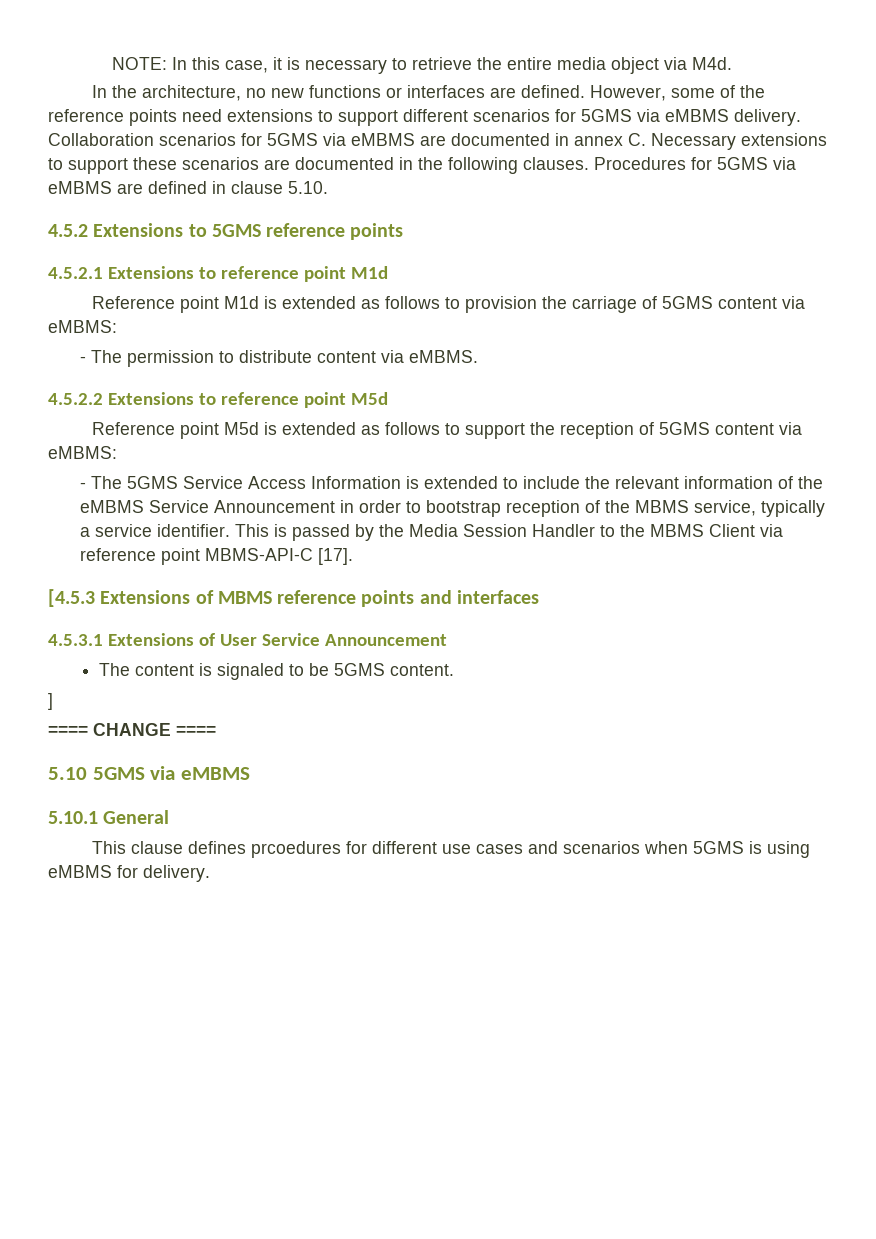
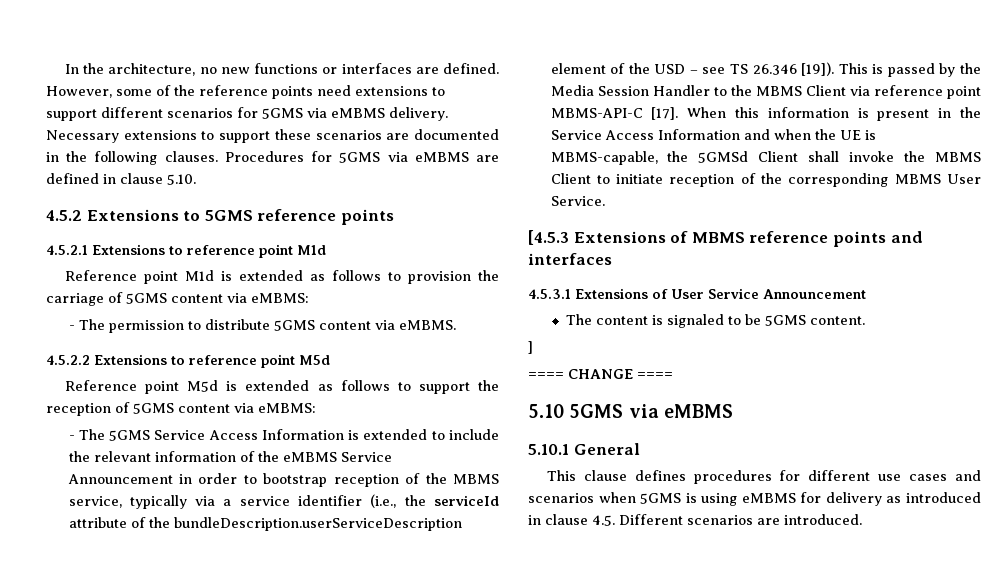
- NOTE: In this case, it is necessary to retrieve the entire media object via M4d.
- Collaboration scenarios for 5GMS via eMBMS are documented in annex C. Necessary extensions to support these scenarios are documented in the following clauses.
+ Necessary extensions to support these scenarios are documented in the following clauses.
- - The permission to distribute content via eMBMS.
+ - The permission to distribute 5GMS content via eMBMS.
- - The 5GMS Service Access Information is extended to include the relevant information of the eMBMS Service Announcement in order to bootstrap reception of the MBMS service, typically a service identifier.
+ - The 5GMS Service Access Information is extended to include the relevant information of the eMBMS Service Announcement in order to bootstrap reception of the MBMS service, typically via a service identifier (i.e., the serviceId attribute of the bundleDescription.userServiceDescription element of the USD – see TS 26.346 [19]).
+ When this information is present in the Service Access Information and when the UE is MBMS-capable, the 5GMSd Client shall invoke the MBMS Client to initiate reception of the corresponding MBMS User Service.
- This clause defines prcoedures for different use cases and scenarios when 5GMS is using eMBMS for delivery.
+ This clause defines procedures for different use cases and scenarios when 5GMS is using eMBMS for delivery as introduced in clause 4.5. Different scenarios are introduced.

